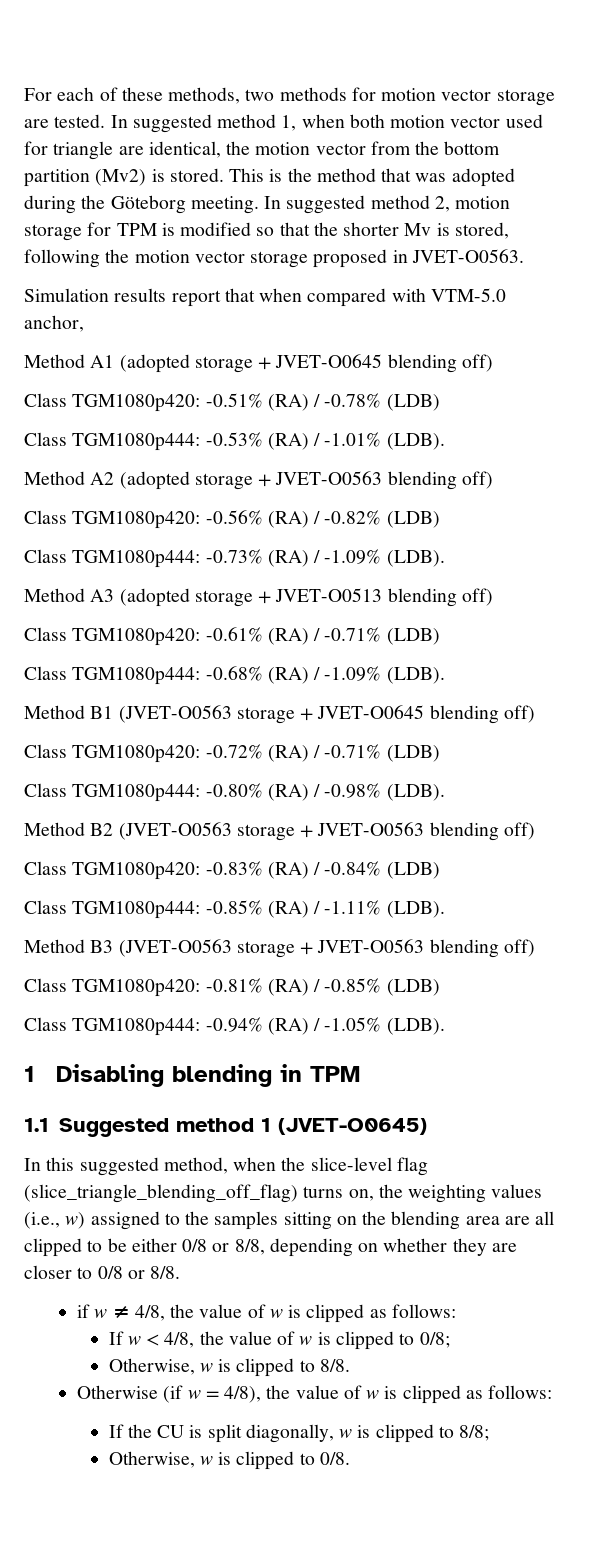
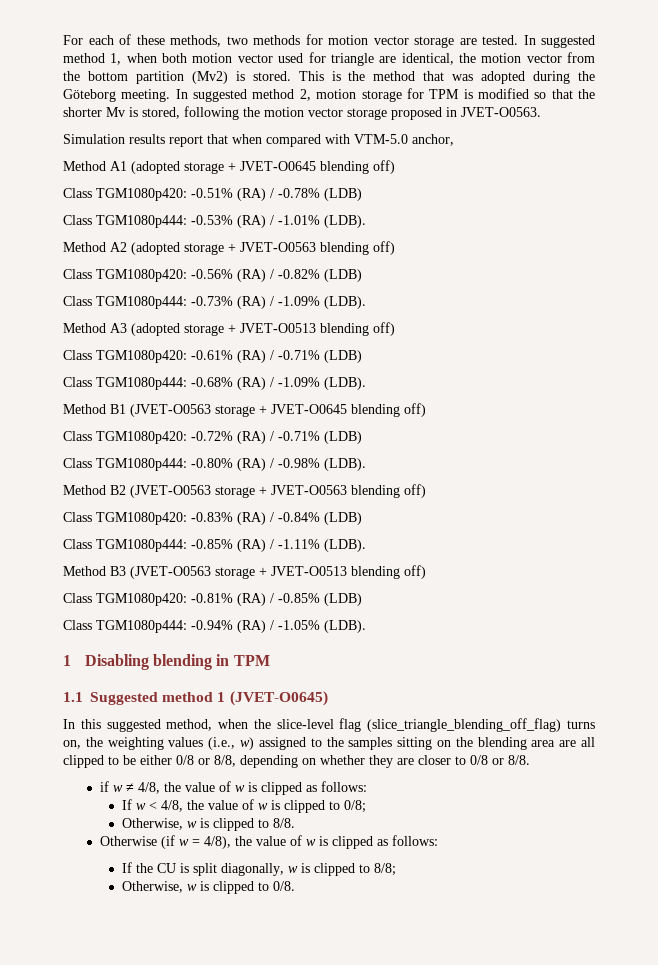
- Method B3 (JVET-O0563 storage + JVET-O0563 blending off)
+ Method B3 (JVET-O0563 storage + JVET-O0513 blending off)

